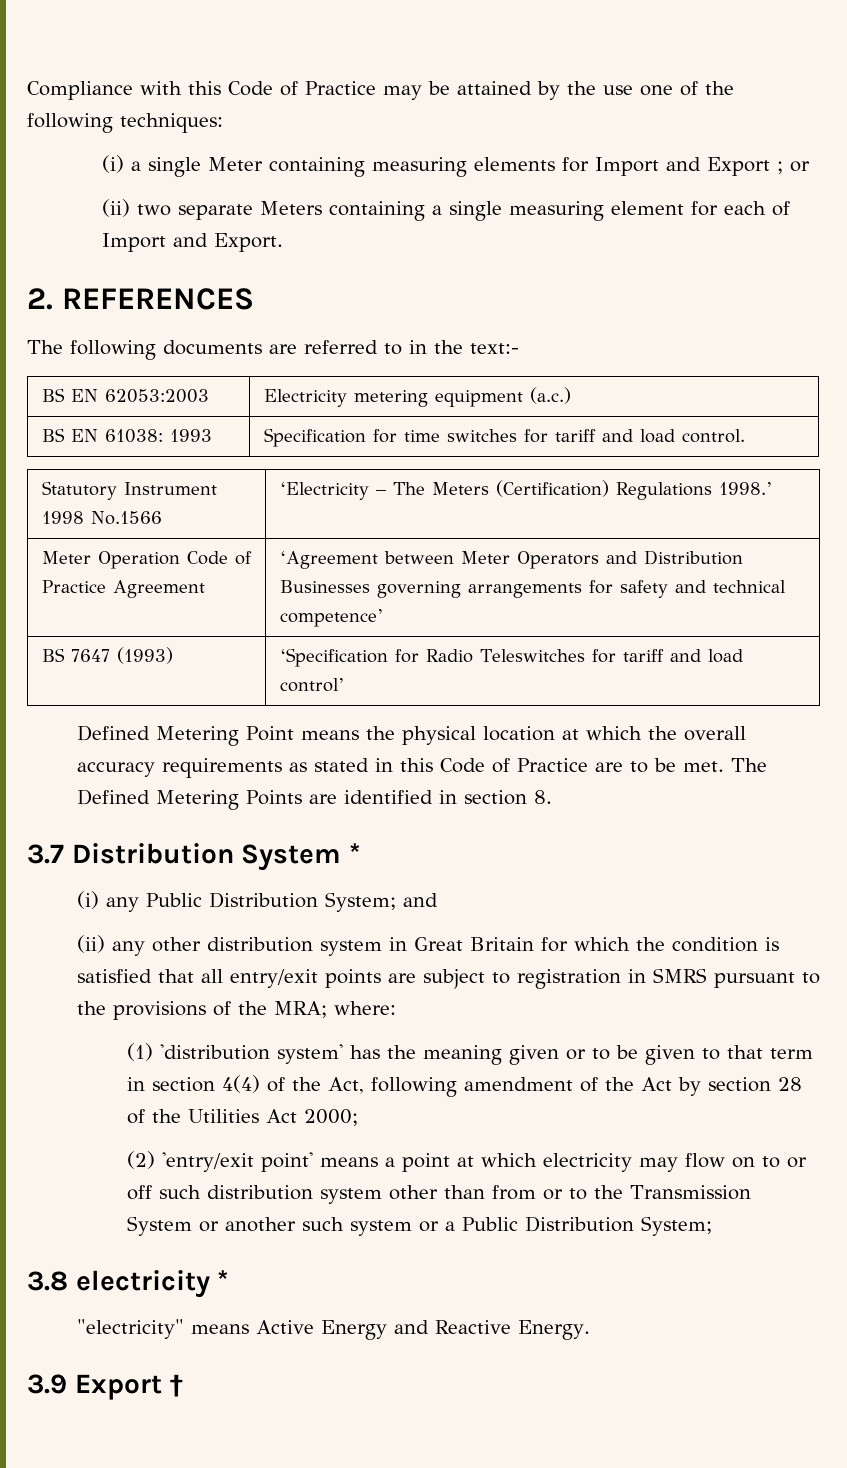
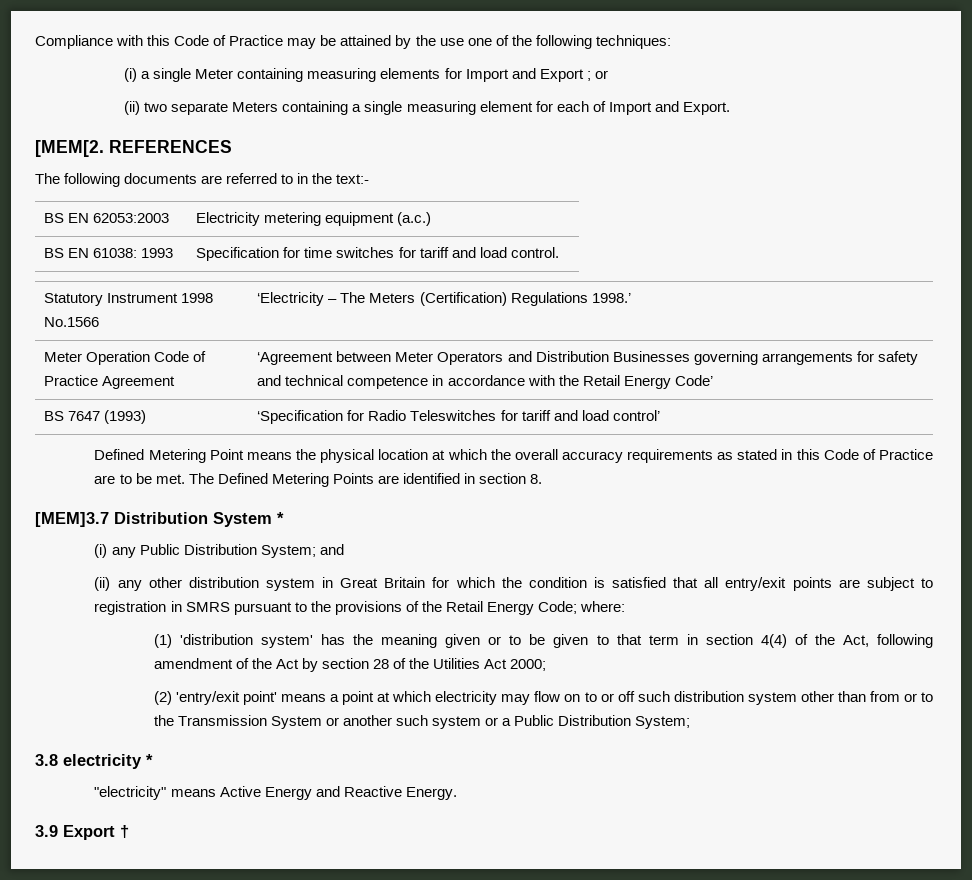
- 2. REFERENCES
+ [MEM[2. REFERENCES
- Meter Operation Code of Practice Agreement | ‘Agreement between Meter Operators and Distribution Businesses governing arrangements for safety and technical competence’
+ Meter Operation Code of Practice Agreement | ‘Agreement between Meter Operators and Distribution Businesses governing arrangements for safety and technical competence in accordance with the Retail Energy Code’
- 3.7 Distribution System *
+ [MEM]3.7 Distribution System *
- (ii) any other distribution system in Great Britain for which the condition is satisfied that all entry/exit points are subject to registration in SMRS pursuant to the provisions of the MRA; where:
+ (ii) any other distribution system in Great Britain for which the condition is satisfied that all entry/exit points are subject to registration in SMRS pursuant to the provisions of the Retail Energy Code; where:

